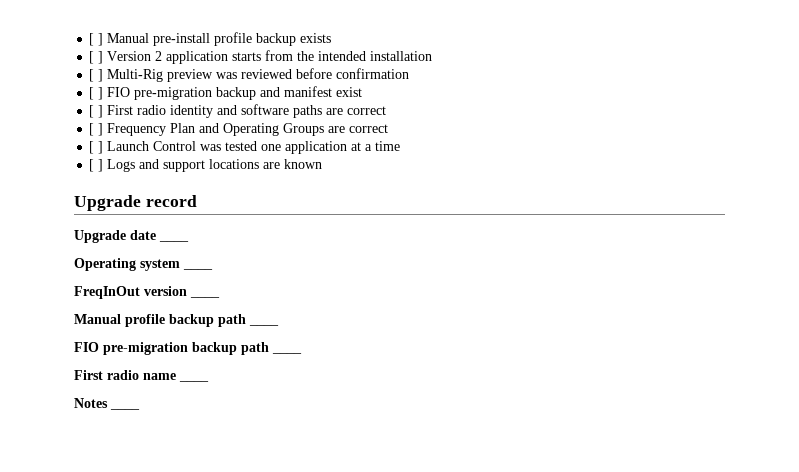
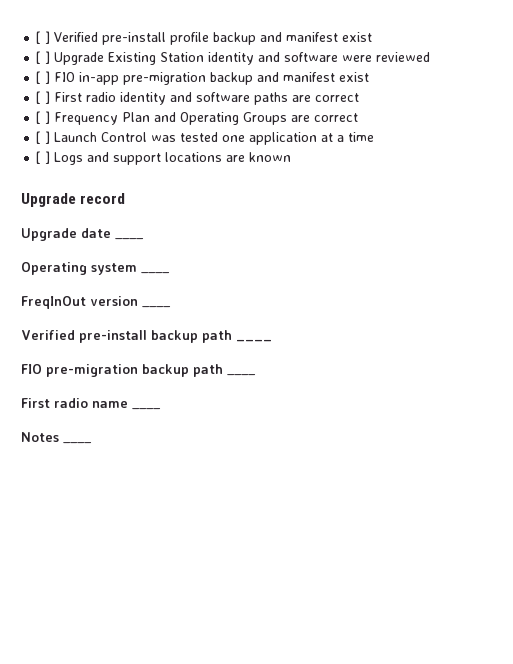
- [ ] Manual pre-install profile backup exists
- [ ] Version 2 application starts from the intended installation
- [ ] Multi-Rig preview was reviewed before confirmation
+ [ ] Verified pre-install profile backup and manifest exist
+ [ ] Upgrade Existing Station identity and software were reviewed
- [ ] FIO pre-migration backup and manifest exist
+ [ ] FIO in-app pre-migration backup and manifest exist
- Manual profile backup path ____
+ Verified pre-install backup path ____

